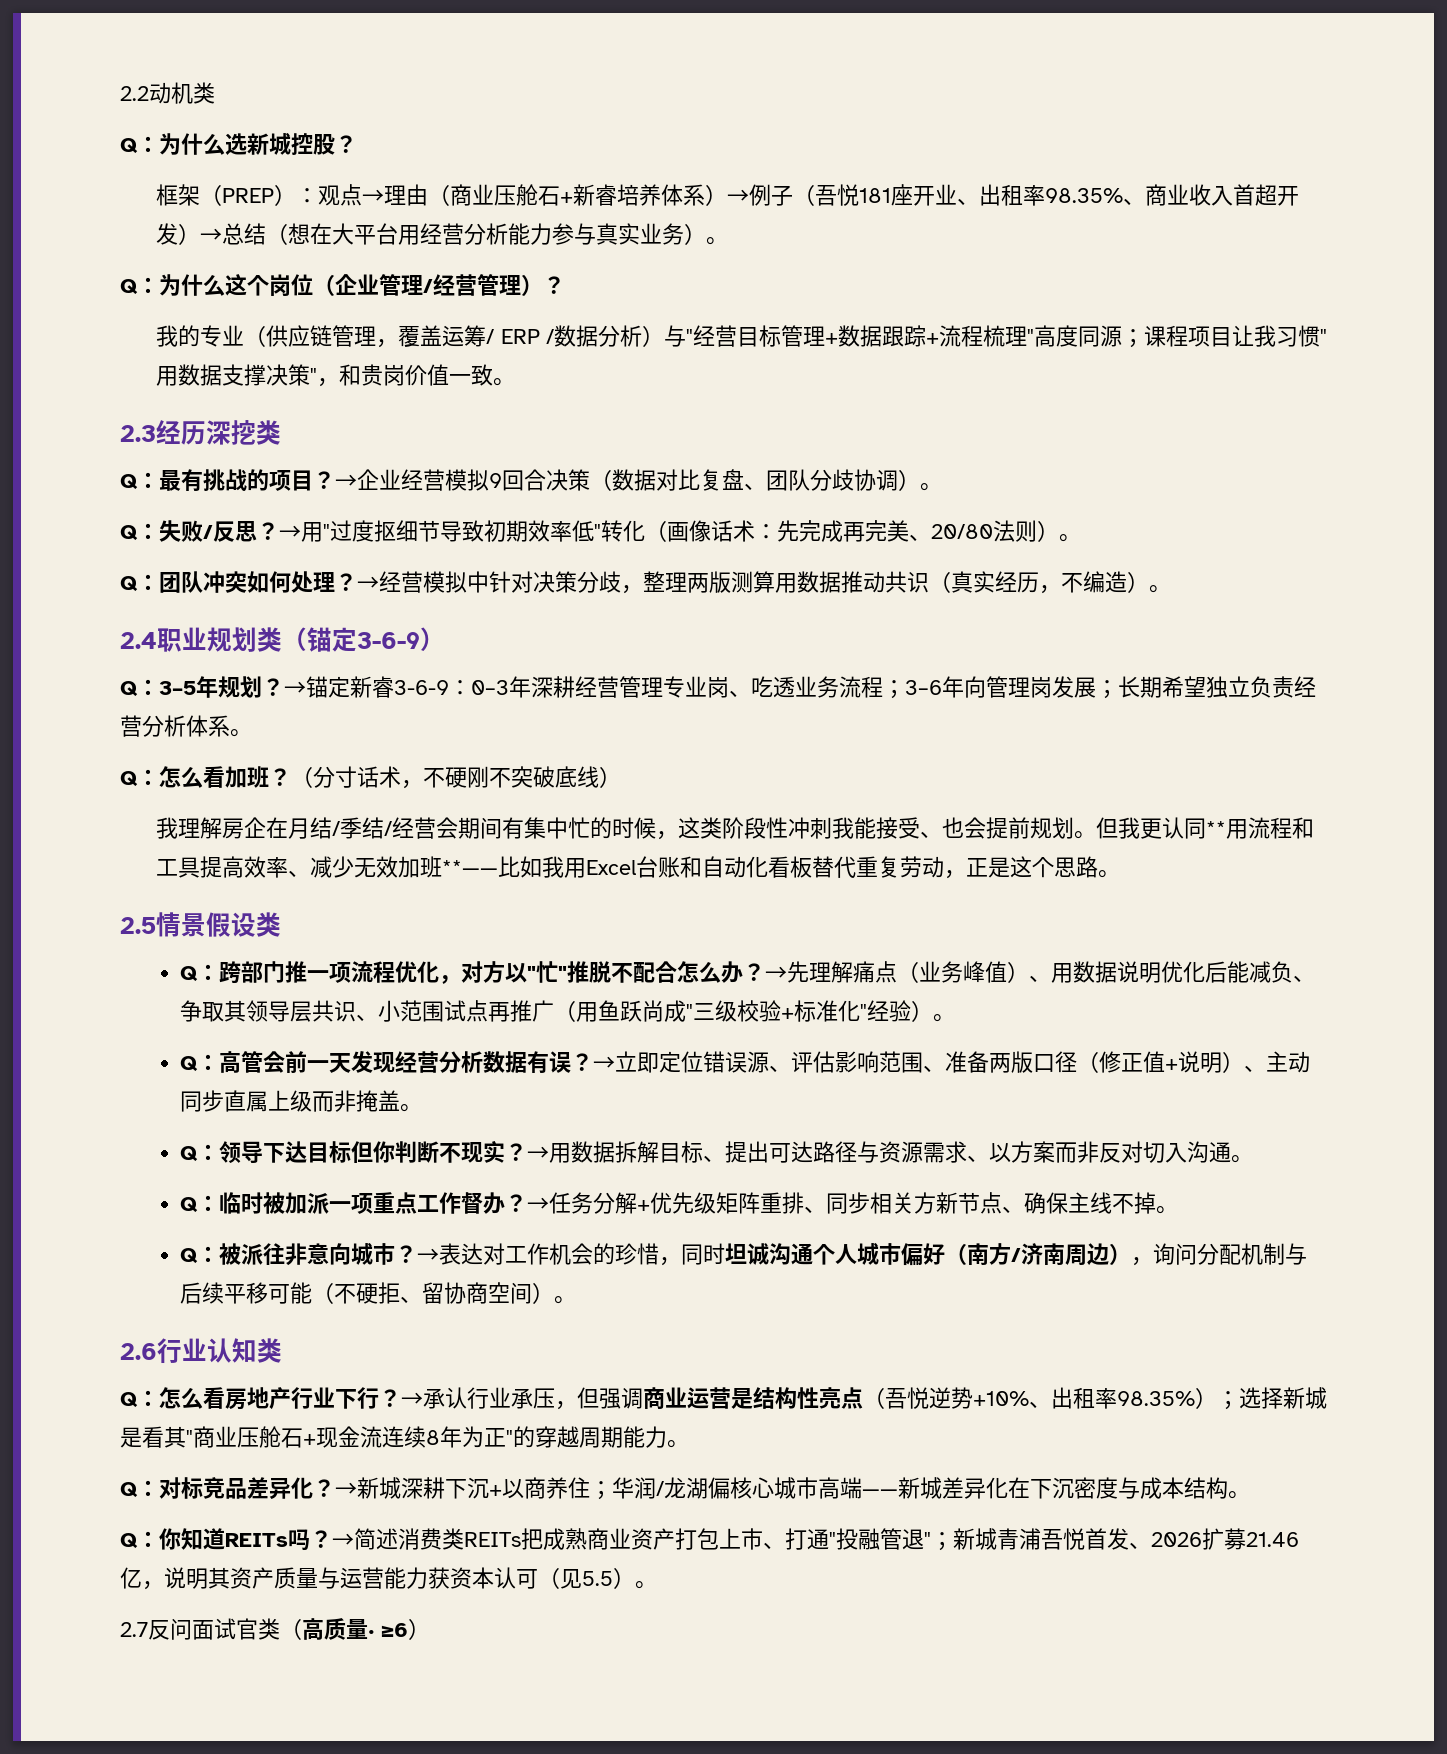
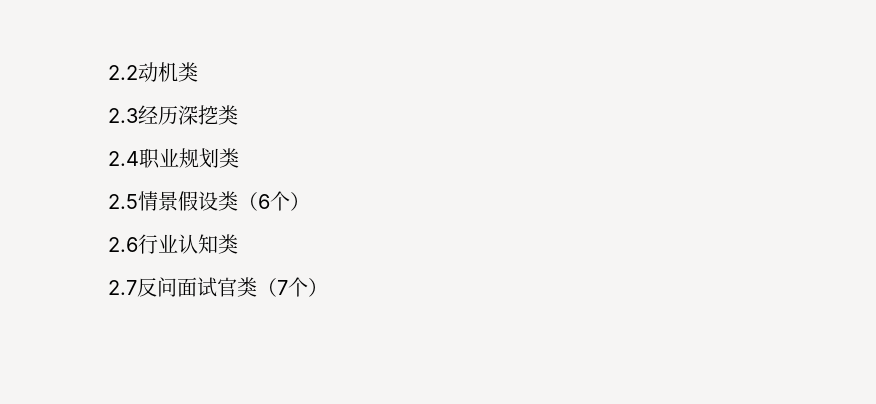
- Q：为什么选新城控股？
- 框架（PREP）：观点→理由（商业压舱石+新睿培养体系）→例子（吾悦181座开业、出租率98.35%、商业收入首超开发）→总结（想在大平台用经营分析能力参与真实业务）。
- Q：为什么这个岗位（企业管理/经营管理）？
- 我的专业（供应链管理，覆盖运筹/ ERP /数据分析）与"经营目标管理+数据跟踪+流程梳理"高度同源；课程项目让我习惯"用数据支撑决策"，和贵岗价值一致。
  2.3经历深挖类
- Q：最有挑战的项目？→企业经营模拟9回合决策（数据对比复盘、团队分歧协调）。
- Q：失败/反思？→用"过度抠细节导致初期效率低"转化（画像话术：先完成再完美、20/80法则）。
- Q：团队冲突如何处理？→经营模拟中针对决策分歧，整理两版测算用数据推动共识（真实经历，不编造）。
- 2.4职业规划类（锚定3-6-9）
- Q：3–5年规划？→锚定新睿3-6-9：0–3年深耕经营管理专业岗、吃透业务流程；3–6年向管理岗发展；长期希望独立负责经营分析体系。
- Q：怎么看加班？（分寸话术，不硬刚不突破底线）
- 我理解房企在月结/季结/经营会期间有集中忙的时候，这类阶段性冲刺我能接受、也会提前规划。但我更认同**用流程和工具提高效率、减少无效加班**——比如我用Excel台账和自动化看板替代重复劳动，正是这个思路。
- 2.5情景假设类
- Q：跨部门推一项流程优化，对方以"忙"推脱不配合怎么办？→先理解痛点（业务峰值）、用数据说明优化后能减负、争取其领导层共识、小范围试点再推广（用鱼跃尚成"三级校验+标准化"经验）。
- Q：高管会前一天发现经营分析数据有误？→立即定位错误源、评估影响范围、准备两版口径（修正值+说明）、主动同步直属上级而非掩盖。
- Q：领导下达目标但你判断不现实？→用数据拆解目标、提出可达路径与资源需求、以方案而非反对切入沟通。
- Q：临时被加派一项重点工作督办？→任务分解+优先级矩阵重排、同步相关方新节点、确保主线不掉。
- Q：被派往非意向城市？→表达对工作机会的珍惜，同时坦诚沟通个人城市偏好（南方/济南周边），询问分配机制与后续平移可能（不硬拒、留协商空间）。
+ 2.4职业规划类
+ 2.5情景假设类（6个）
  2.6行业认知类
- Q：怎么看房地产行业下行？→承认行业承压，但强调商业运营是结构性亮点（吾悦逆势+10%、出租率98.35%）；选择新城是看其"商业压舱石+现金流连续8年为正"的穿越周期能力。
- Q：对标竞品差异化？→新城深耕下沉+以商养住；华润/龙湖偏核心城市高端——新城差异化在下沉密度与成本结构。
- Q：你知道REITs吗？→简述消费类REITs把成熟商业资产打包上市、打通"投融管退"；新城青浦吾悦首发、2026扩募21.46亿，说明其资产质量与运营能力获资本认可（见5.5）。
- 2.7反问面试官类（高质量· ≥6）
+ 2.7反问面试官类（7个）

